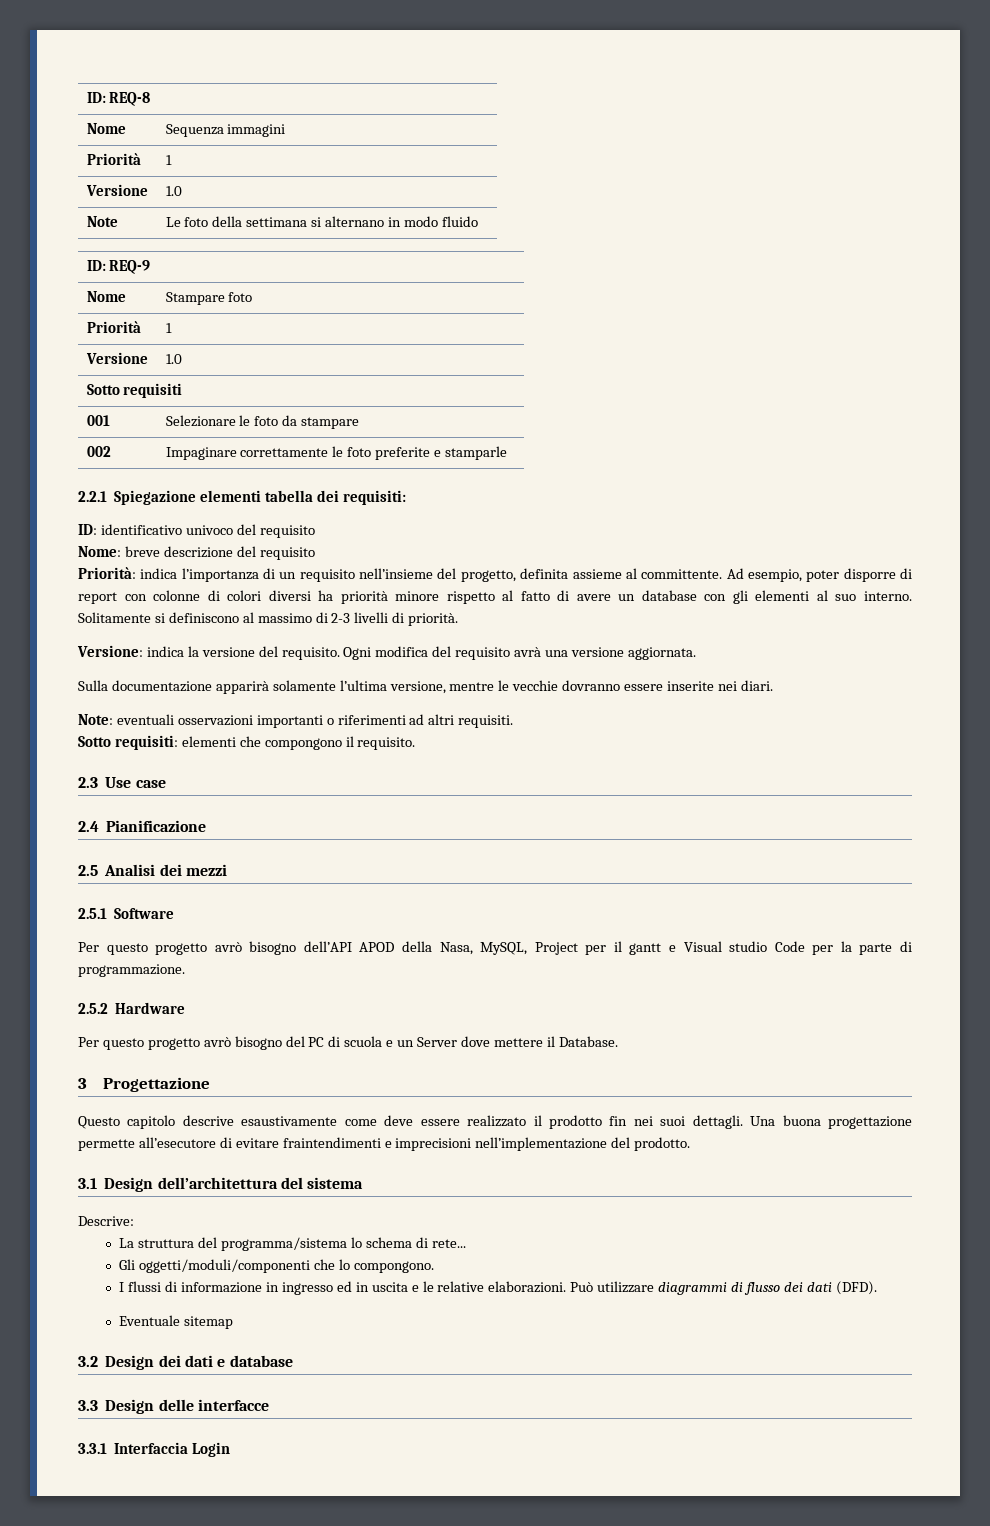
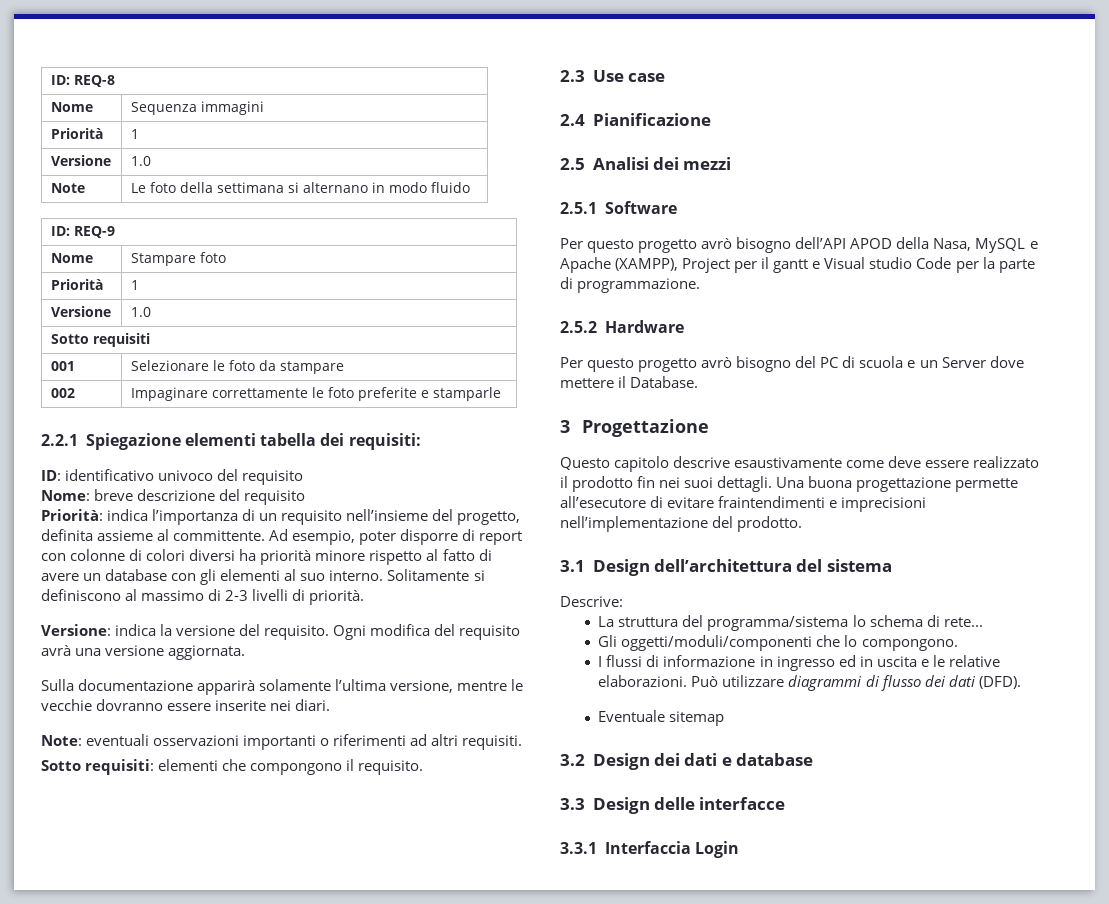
- Per questo progetto avrò bisogno dell’API APOD della Nasa, MySQL, Project per il gantt e Visual studio Code per la parte di programmazione.
+ Per questo progetto avrò bisogno dell’API APOD della Nasa, MySQL e Apache (XAMPP), Project per il gantt e Visual studio Code per la parte di programmazione.

